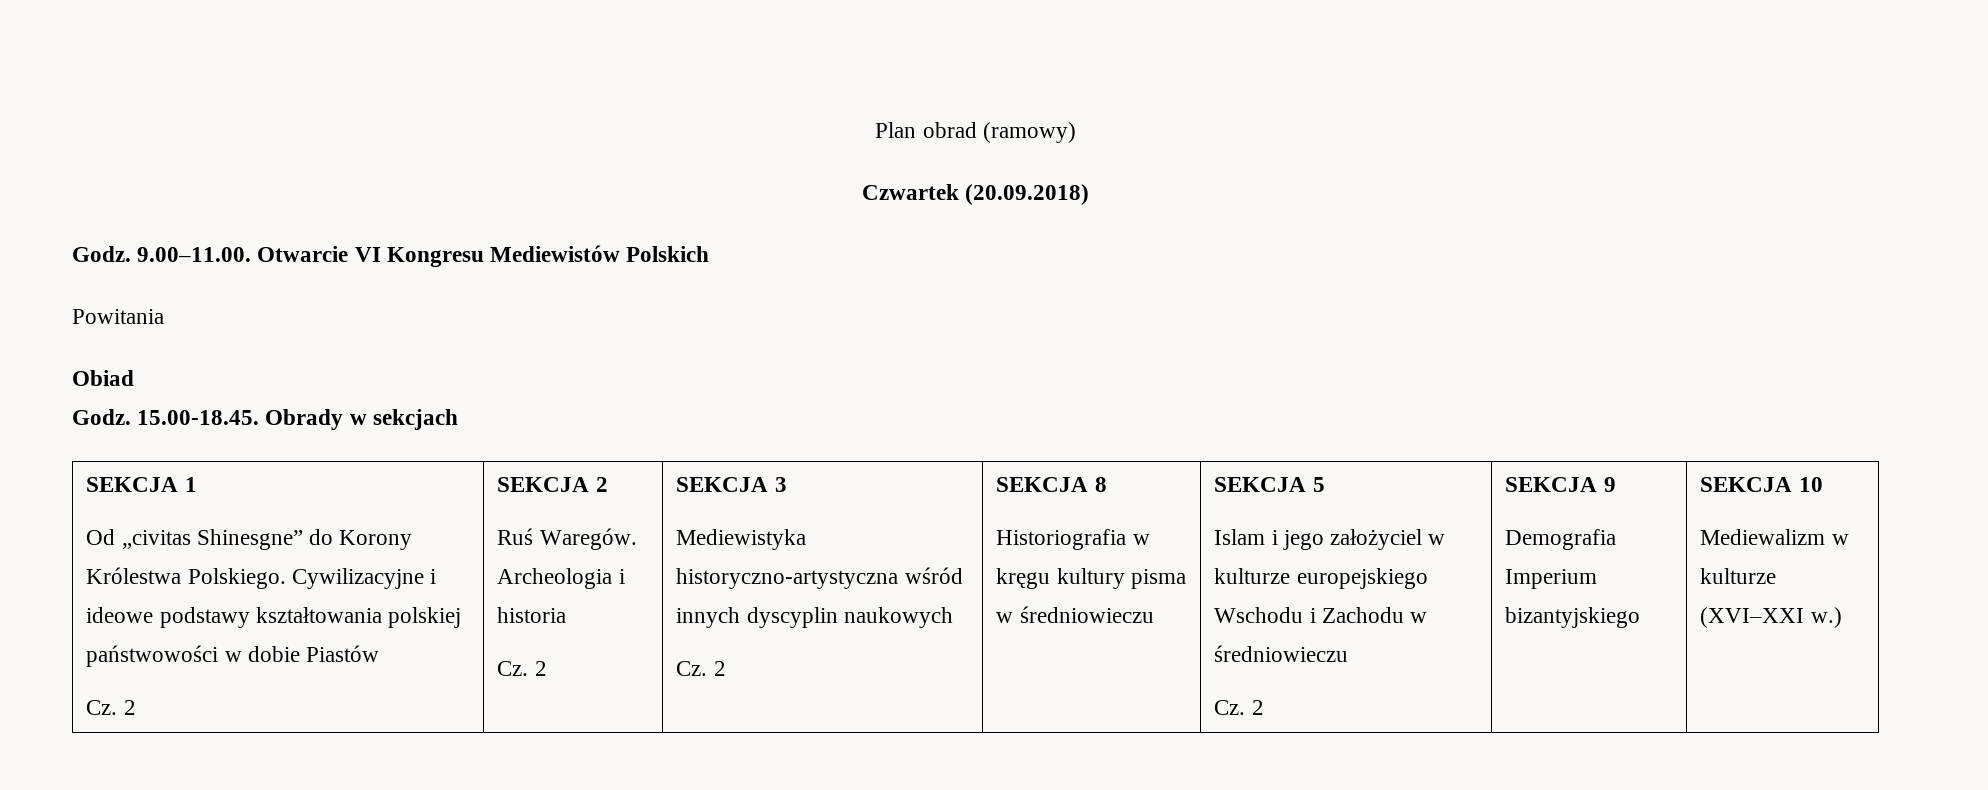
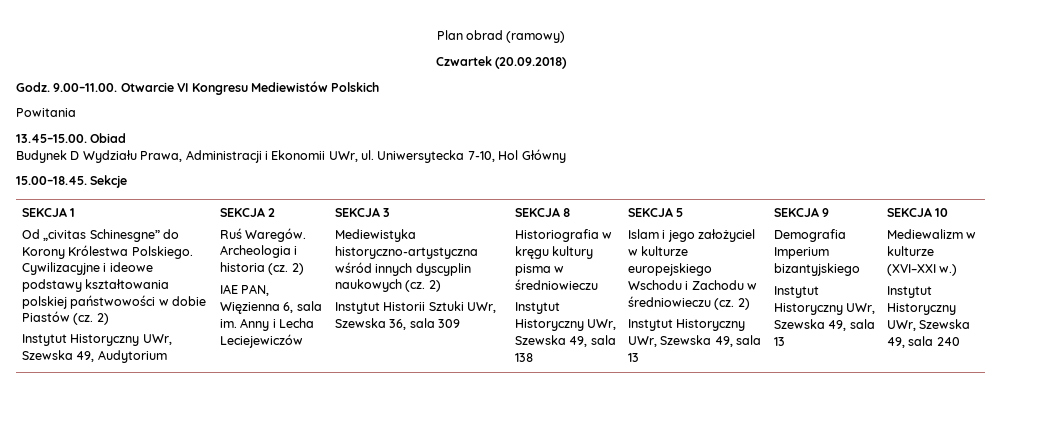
- Obiad
+ 13.45–15.00. Obiad
- Godz. 15.00-18.45. Obrady w sekcjach
+ Budynek D Wydziału Prawa, Administracji i Ekonomii UWr, ul. Uniwersytecka 7-10, Hol Główny
+ 15.00–18.45. Sekcje
- Od „civitas Shinesgne” do Korony Królestwa Polskiego.
+ Od „civitas Schinesgne” do Korony Królestwa Polskiego.
- Cywilizacyjne i ideowe podstawy kształtowania polskiej państwowości w dobie Piastów
- Cz. 2
+ Cywilizacyjne i ideowe podstawy kształtowania polskiej państwowości w dobie Piastów (cz. 2)
+ Instytut Historyczny UWr, Szewska 49, Audytorium
- Archeologia i historia
- Cz. 2
+ Archeologia i historia (cz. 2)
+ IAE PAN, Więzienna 6, sala im. Anny i Lecha Leciejewiczów
- Mediewistyka historyczno-artystyczna wśród innych dyscyplin naukowych
- Cz. 2
+ Mediewistyka historyczno-artystyczna wśród innych dyscyplin naukowych (cz. 2)
+ Instytut Historii Sztuki UWr, Szewska 36, sala 309
+ Instytut Historyczny UWr, Szewska 49, sala 138
- Islam i jego założyciel w kulturze europejskiego Wschodu i Zachodu w średniowieczu
- Cz. 2
+ Islam i jego założyciel w kulturze europejskiego Wschodu i Zachodu w średniowieczu (cz. 2)
+ Instytut Historyczny UWr, Szewska 49, sala 13
  Demografia Imperium bizantyjskiego
+ Instytut Historyczny UWr, Szewska 49, sala 13
+ Instytut Historyczny UWr, Szewska 49, sala 240

